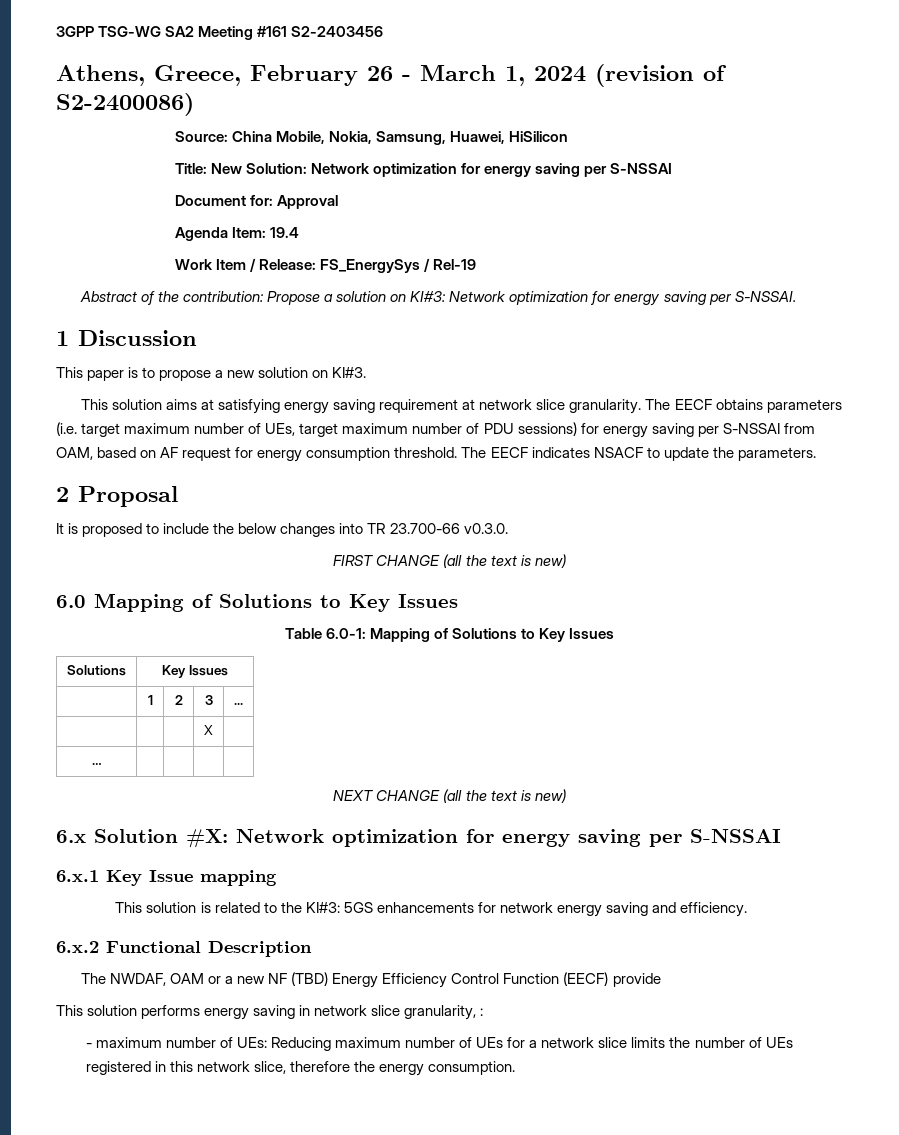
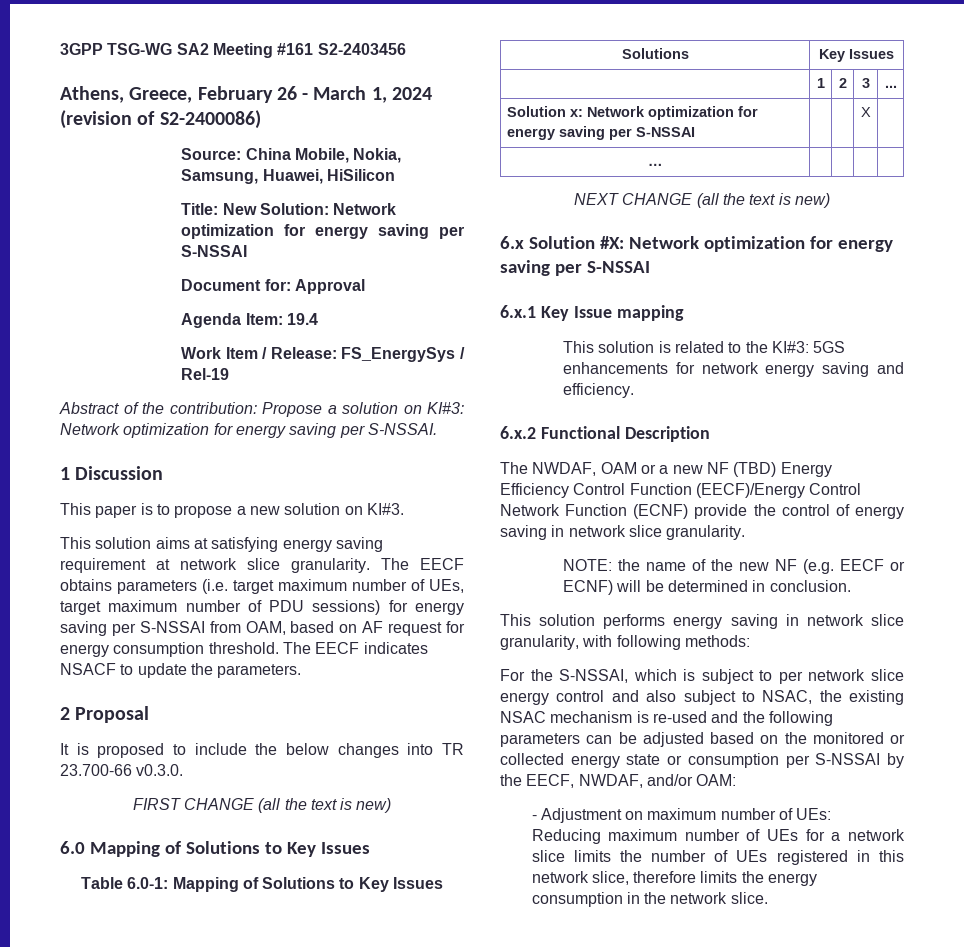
- | | | X |
+ Solution x: Network optimization for energy saving per S-NSSAI | | | X |
- The NWDAF, OAM or a new NF (TBD) Energy Efficiency Control Function (EECF) provide
+ The NWDAF, OAM or a new NF (TBD) Energy Efficiency Control Function (EECF)/Energy Control Network Function (ECNF) provide the control of energy saving in network slice granularity.
+ NOTE: the name of the new NF (e.g. EECF or ECNF) will be determined in conclusion.
- This solution performs energy saving in network slice granularity, :
- - maximum number of UEs: Reducing maximum number of UEs for a network slice limits the number of UEs registered in this network slice, therefore the energy consumption.
+ This solution performs energy saving in network slice granularity, with following methods:
+ For the S-NSSAI, which is subject to per network slice energy control and also subject to NSAC, the existing NSAC mechanism is re-used and the following parameters can be adjusted based on the monitored or collected energy state or consumption per S-NSSAI by the EECF, NWDAF, and/or OAM:
+ - Adjustment on maximum number of UEs: Reducing maximum number of UEs for a network slice limits the number of UEs registered in this network slice, therefore limits the energy consumption in the network slice.

